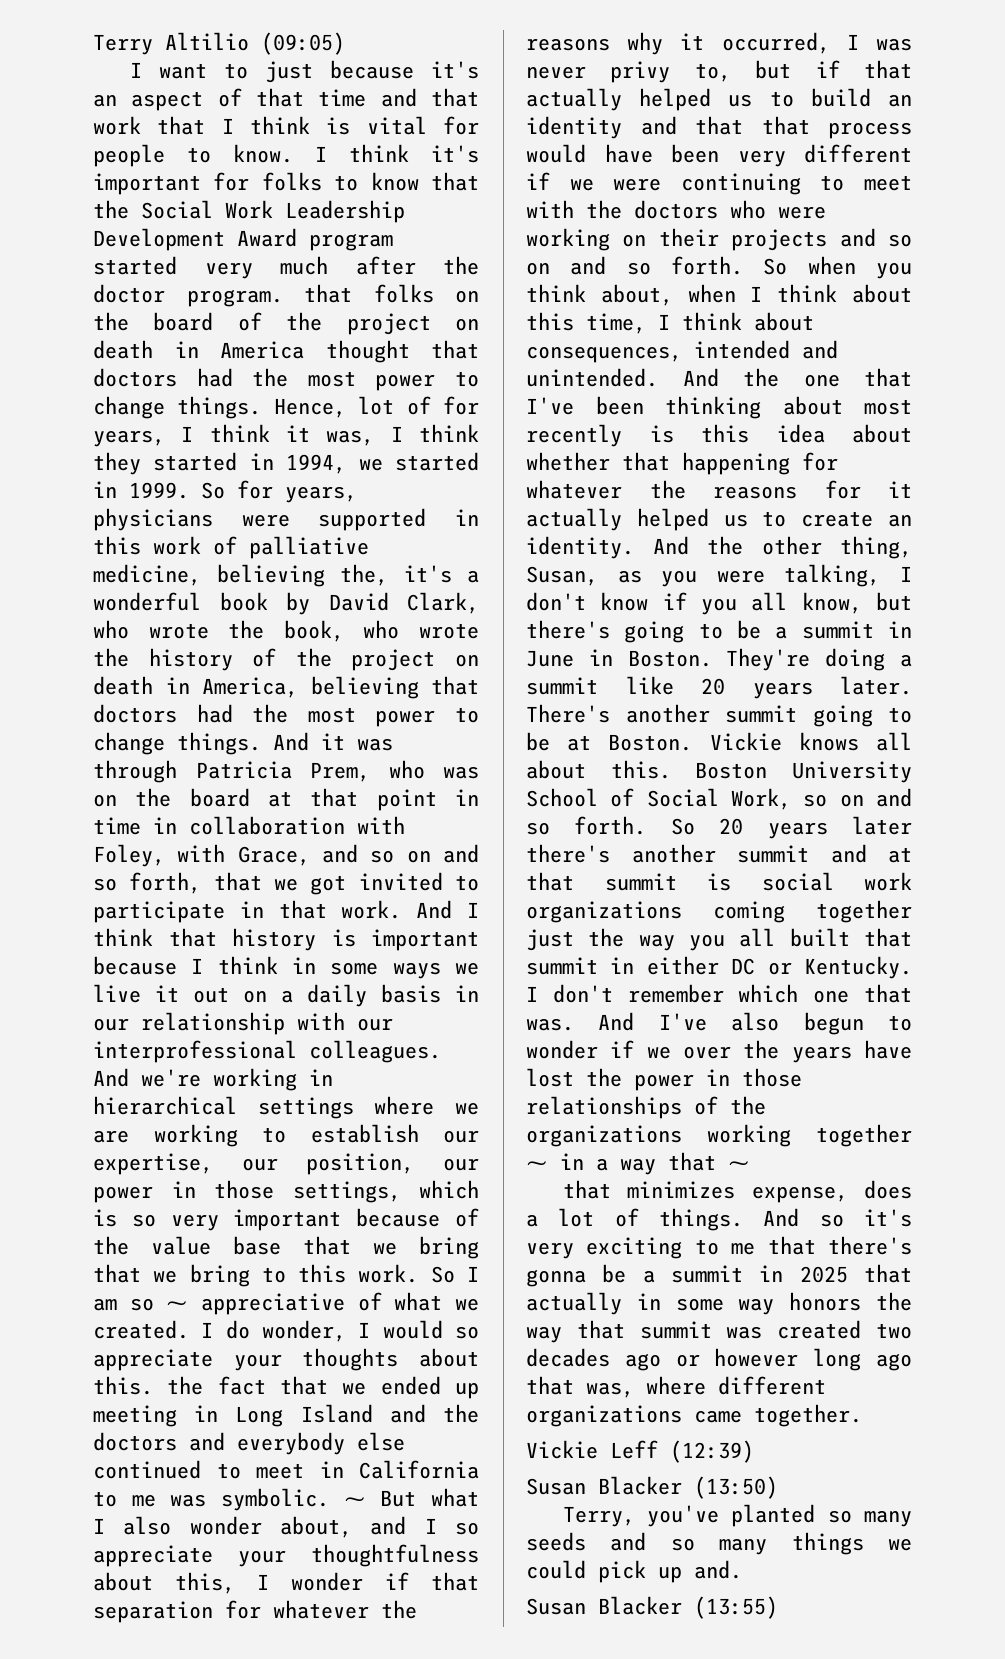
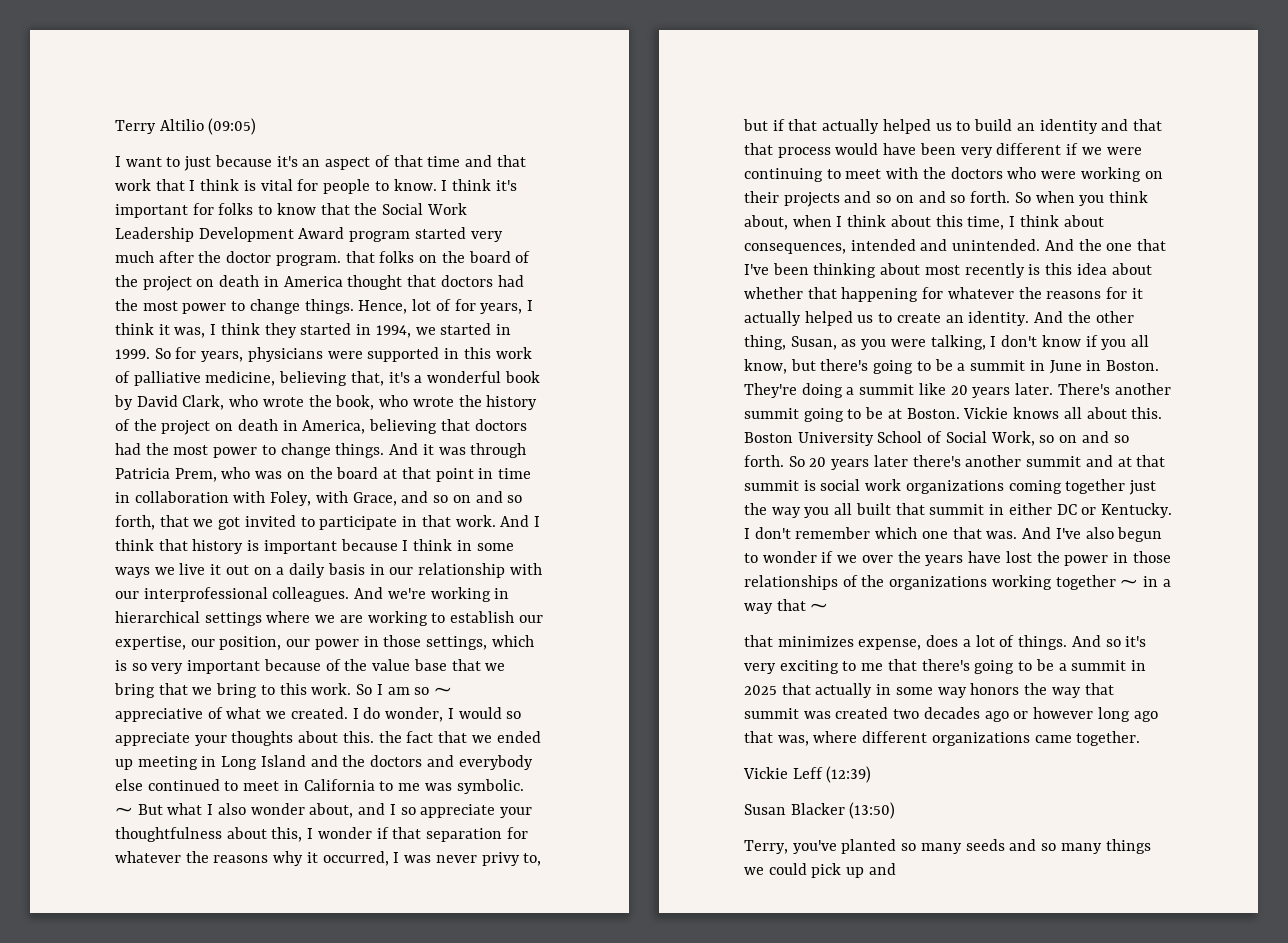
- So for years, physicians were supported in this work of palliative medicine, believing the, it's a wonderful book by David Clark, who wrote the book, who wrote the history of the project on death in America, believing that doctors had the most power to change things.
+ So for years, physicians were supported in this work of palliative medicine, believing that, it's a wonderful book by David Clark, who wrote the book, who wrote the history of the project on death in America, believing that doctors had the most power to change things.
- And so it's very exciting to me that there's gonna be a summit in 2025 that actually in some way honors the way that summit was created two decades ago or however long ago that was, where different organizations came together.
+ And so it's very exciting to me that there's going to be a summit in 2025 that actually in some way honors the way that summit was created two decades ago or however long ago that was, where different organizations came together.
- Terry, you've planted so many seeds and so many things we could pick up and.
- Susan Blacker (13:55)
+ Terry, you've planted so many seeds and so many things we could pick up and

